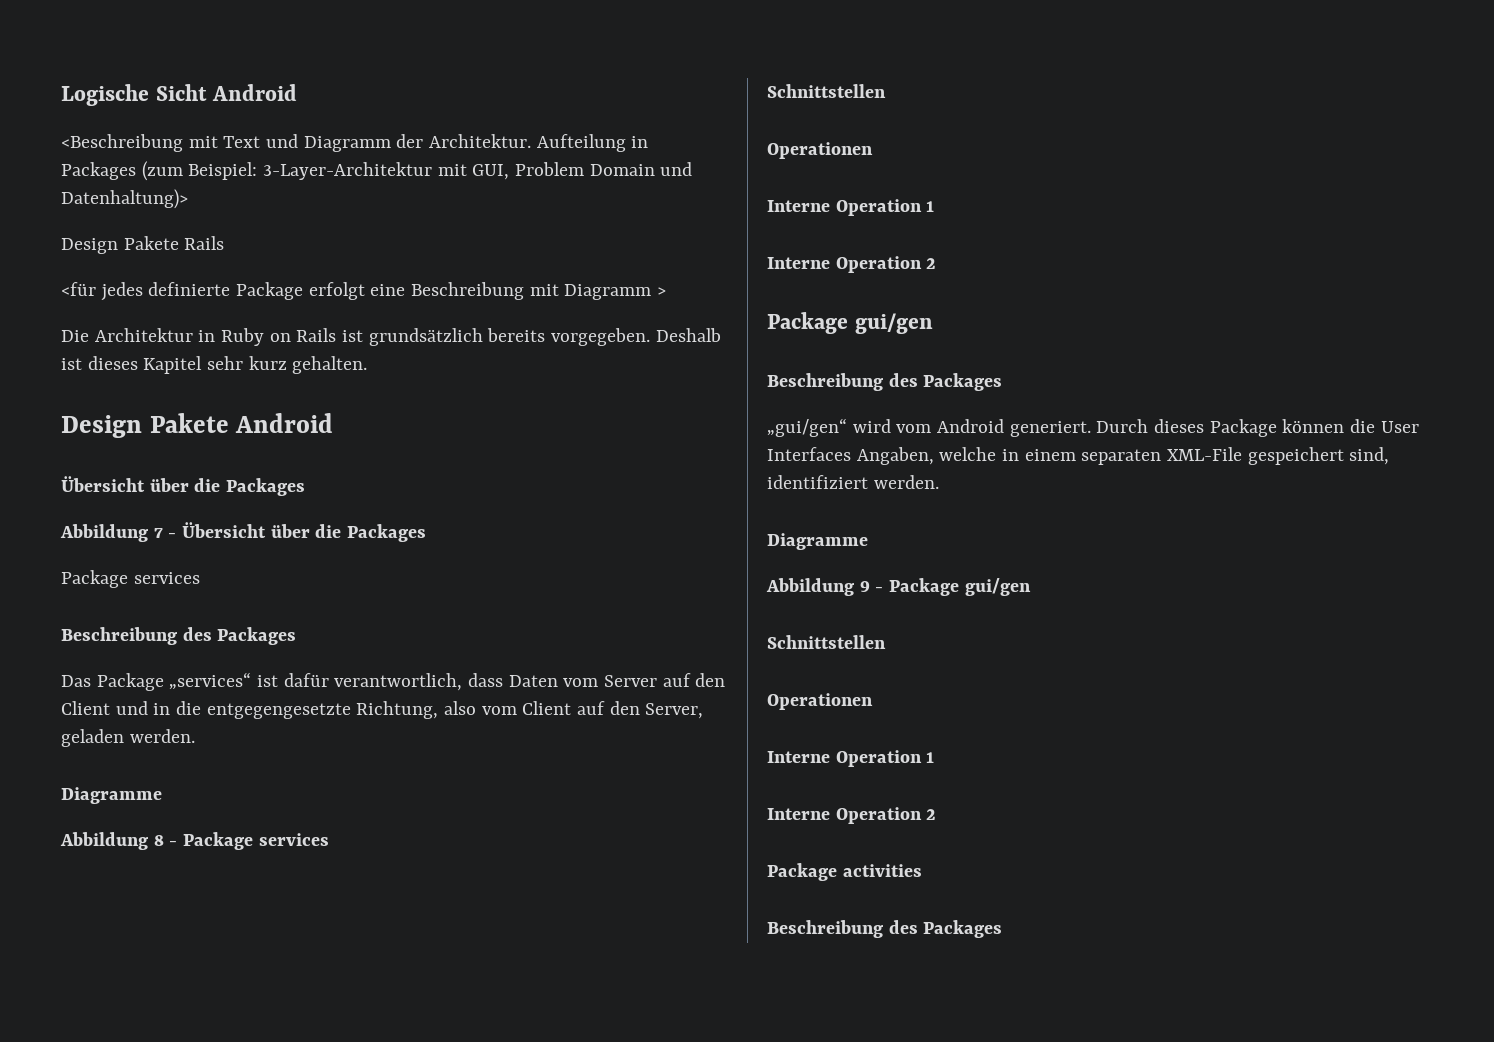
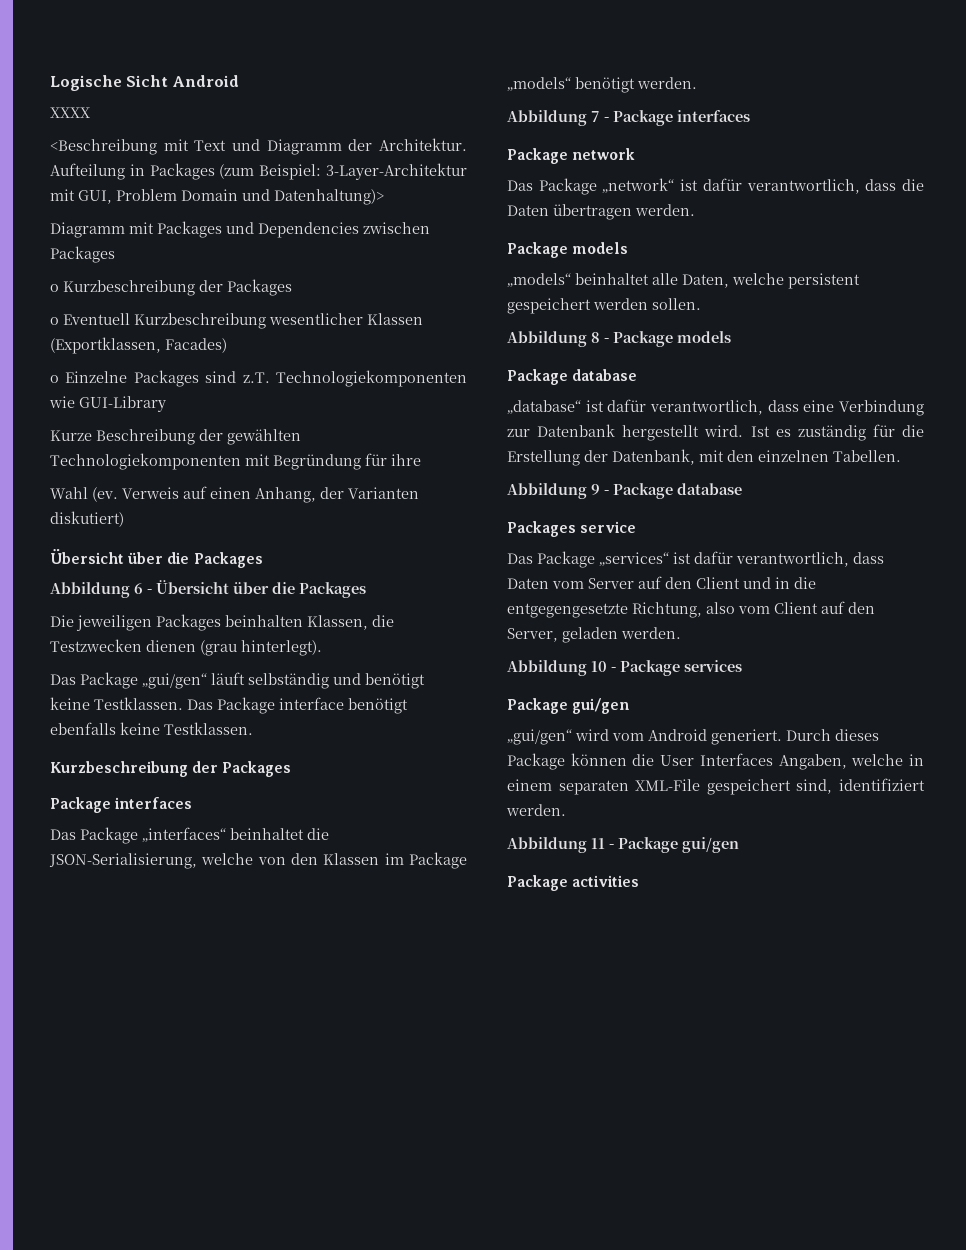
+ XXXX
- Design Pakete Rails
- <für jedes definierte Package erfolgt eine Beschreibung mit Diagramm >
- Die Architektur in Ruby on Rails ist grundsätzlich bereits vorgegeben. Deshalb ist dieses Kapitel sehr kurz gehalten.
- Design Pakete Android
+ Diagramm mit Packages und Dependencies zwischen Packages
+ o Kurzbeschreibung der Packages
+ o Eventuell Kurzbeschreibung wesentlicher Klassen (Exportklassen, Facades)
+ o Einzelne Packages sind z.T. Technologiekomponenten wie GUI-Library
+ Kurze Beschreibung der gewählten Technologiekomponenten mit Begründung für ihre
+ Wahl (ev. Verweis auf einen Anhang, der Varianten diskutiert)
- Abbildung 7 - Übersicht über die Packages
- Package services
- Beschreibung des Packages
+ Abbildung 6 - Übersicht über die Packages
+ Die jeweiligen Packages beinhalten Klassen, die Testzwecken dienen (grau hinterlegt).
+ Das Package „gui/gen“ läuft selbständig und benötigt keine Testklassen. Das Package interface benötigt ebenfalls keine Testklassen.
+ Kurzbeschreibung der Packages
+ Package interfaces
+ Das Package „interfaces“ beinhaltet die JSON-Serialisierung, welche von den Klassen im Package „models“ benötigt werden.
+ Abbildung 7 - Package interfaces
+ Package network
+ Das Package „network“ ist dafür verantwortlich, dass die Daten übertragen werden.
+ Package models
+ „models“ beinhaltet alle Daten, welche persistent gespeichert werden sollen.
+ Abbildung 8 - Package models
+ Package database
+ „database“ ist dafür verantwortlich, dass eine Verbindung zur Datenbank hergestellt wird. Ist es zuständig für die Erstellung der Datenbank, mit den einzelnen Tabellen.
+ Abbildung 9 - Package database
+ Packages service
  Das Package „services“ ist dafür verantwortlich, dass Daten vom Server auf den Client und in die entgegengesetzte Richtung, also vom Client auf den Server, geladen werden.
- Diagramme
- Abbildung 8 - Package services
- Schnittstellen
- Operationen
- Interne Operation 1
- Interne Operation 2
+ Abbildung 10 - Package services
  Package gui/gen
- Beschreibung des Packages
  Durch dieses Package können die User Interfaces Angaben, welche in einem separaten XML-File gespeichert sind, identifiziert werden.
- Diagramme
- Abbildung 9 - Package gui/gen
- Schnittstellen
- Operationen
- Interne Operation 1
- Interne Operation 2
+ Abbildung 11 - Package gui/gen
  Package activities
- Beschreibung des Packages

